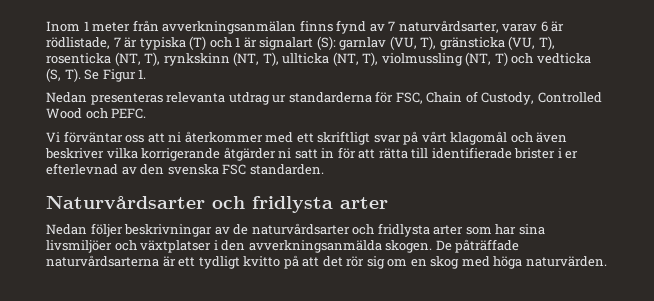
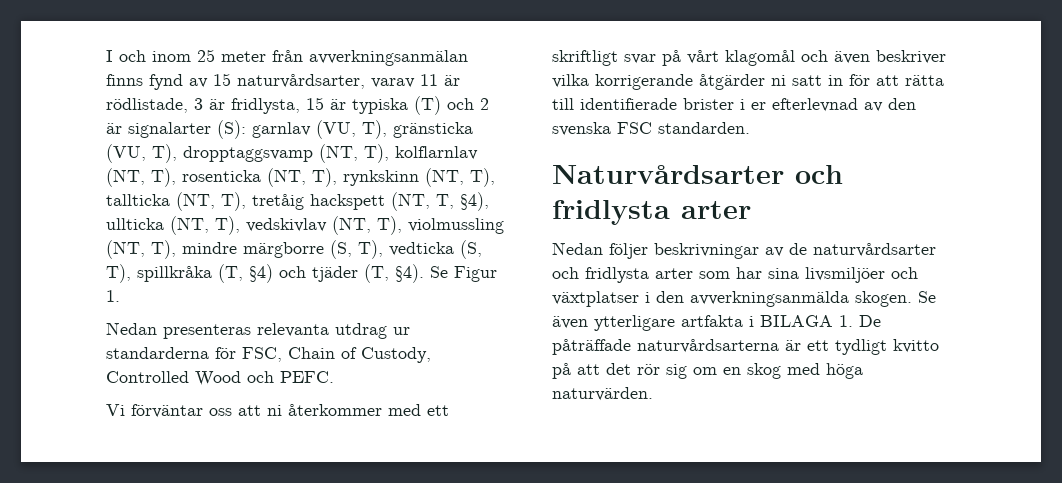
- Inom 1 meter från avverkningsanmälan finns fynd av 7 naturvårdsarter, varav 6 är rödlistade, 7 är typiska (T) och 1 är signalart (S): garnlav (VU, T), gränsticka (VU, T), rosenticka (NT, T), rynkskinn (NT, T), ullticka (NT, T), violmussling (NT, T) och vedticka (S, T). Se Figur 1.
+ I och inom 25 meter från avverkningsanmälan finns fynd av 15 naturvårdsarter, varav 11 är rödlistade, 3 är fridlysta, 15 är typiska (T) och 2 är signalarter (S): garnlav (VU, T), gränsticka (VU, T), dropptaggsvamp (NT, T), kolflarnlav (NT, T), rosenticka (NT, T), rynkskinn (NT, T), tallticka (NT, T), tretåig hackspett (NT, T, §4), ullticka (NT, T), vedskivlav (NT, T), violmussling (NT, T), mindre märgborre (S, T), vedticka (S, T), spillkråka (T, §4) och tjäder (T, §4). Se Figur 1.
- De påträffade naturvårdsarterna är ett tydligt kvitto på att det rör sig om en skog med höga naturvärden.
+ Se även ytterligare artfakta i BILAGA 1. De påträffade naturvårdsarterna är ett tydligt kvitto på att det rör sig om en skog med höga naturvärden.

